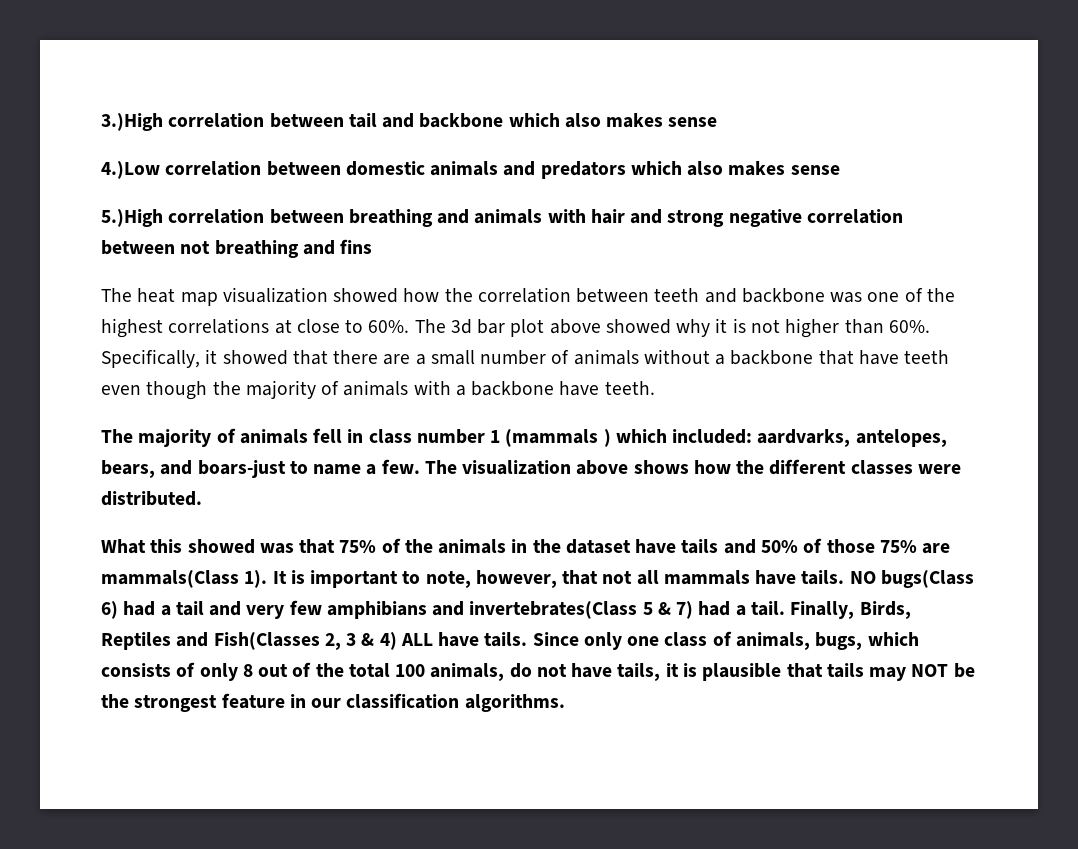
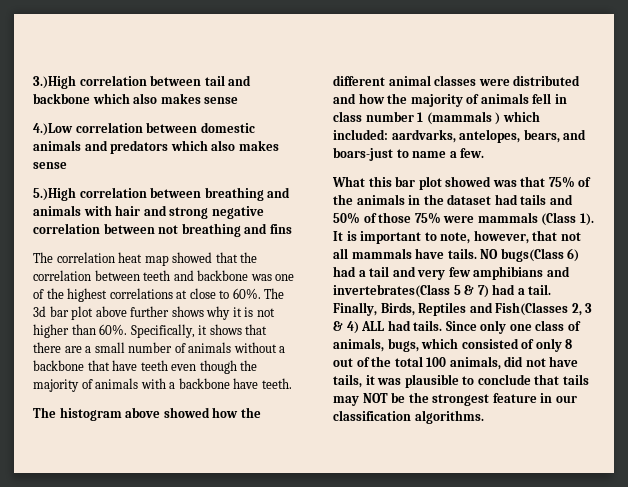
- The heat map visualization showed how the correlation between teeth and backbone was one of the highest correlations at close to 60%.
+ The correlation heat map showed that the correlation between teeth and backbone was one of the highest correlations at close to 60%.
- The 3d bar plot above showed why it is not higher than 60%.
+ The 3d bar plot above further shows why it is not higher than 60%.
- Specifically, it showed that there are a small number of animals without a backbone that have teeth even though the majority of animals with a backbone have teeth.
+ Specifically, it shows that there are a small number of animals without a backbone that have teeth even though the majority of animals with a backbone have teeth.
- The majority of animals fell in class number 1 (mammals ) which included: aardvarks, antelopes, bears, and boars-just to name a few. The visualization above shows how the different classes were distributed.
+ The histogram above showed how the different animal classes were distributed and how the majority of animals fell in class number 1 (mammals ) which included: aardvarks, antelopes, bears, and boars-just to name a few.
- What this showed was that 75% of the animals in the dataset have tails and 50% of those 75% are mammals(Class 1).
+ What this bar plot showed was that 75% of the animals in the dataset had tails and 50% of those 75% were mammals (Class 1).
- Finally, Birds, Reptiles and Fish(Classes 2, 3 & 4) ALL have tails.
+ Finally, Birds, Reptiles and Fish(Classes 2, 3 & 4) ALL had tails.
- Since only one class of animals, bugs, which consists of only 8 out of the total 100 animals, do not have tails, it is plausible that tails may NOT be the strongest feature in our classification algorithms.
+ Since only one class of animals, bugs, which consisted of only 8 out of the total 100 animals, did not have tails, it was plausible to conclude that tails may NOT be the strongest feature in our classification algorithms.

